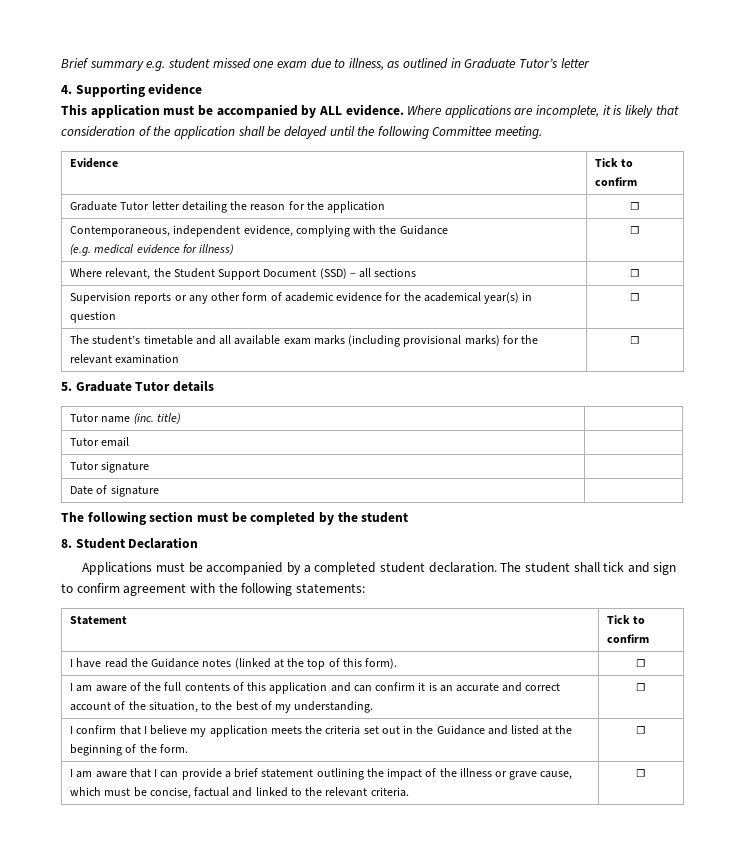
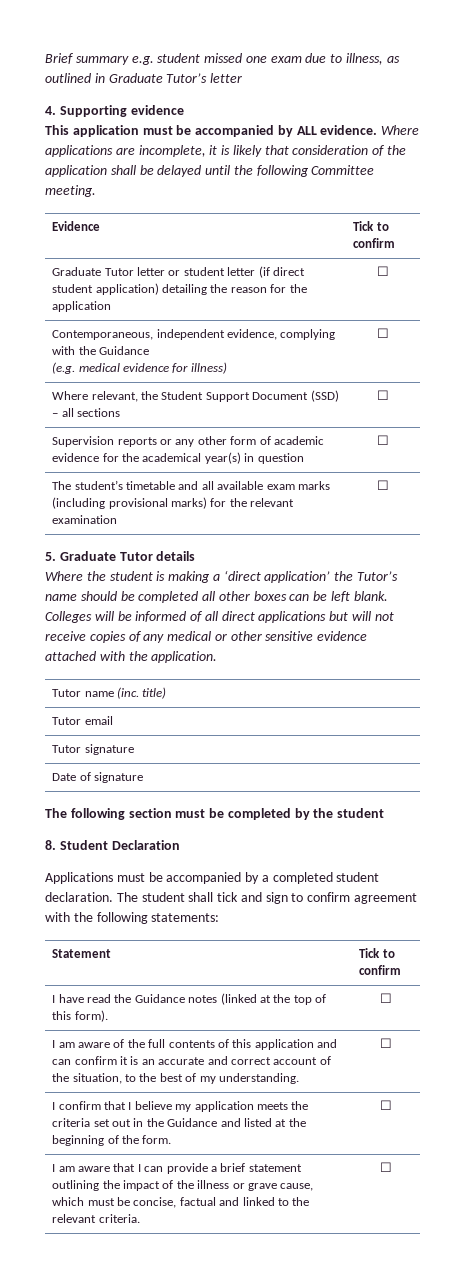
- Graduate Tutor letter detailing the reason for the application | ☐
+ Graduate Tutor letter or student letter (if direct student application) detailing the reason for the application | ☐
+ Where the student is making a ‘direct application’ the Tutor’s name should be completed all other boxes can be left blank. Colleges will be informed of all direct applications but will not receive copies of any medical or other sensitive evidence attached with the application.

